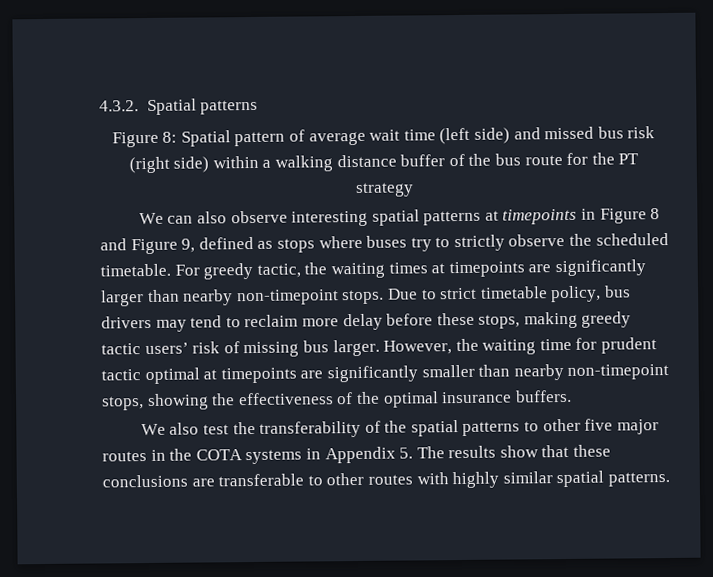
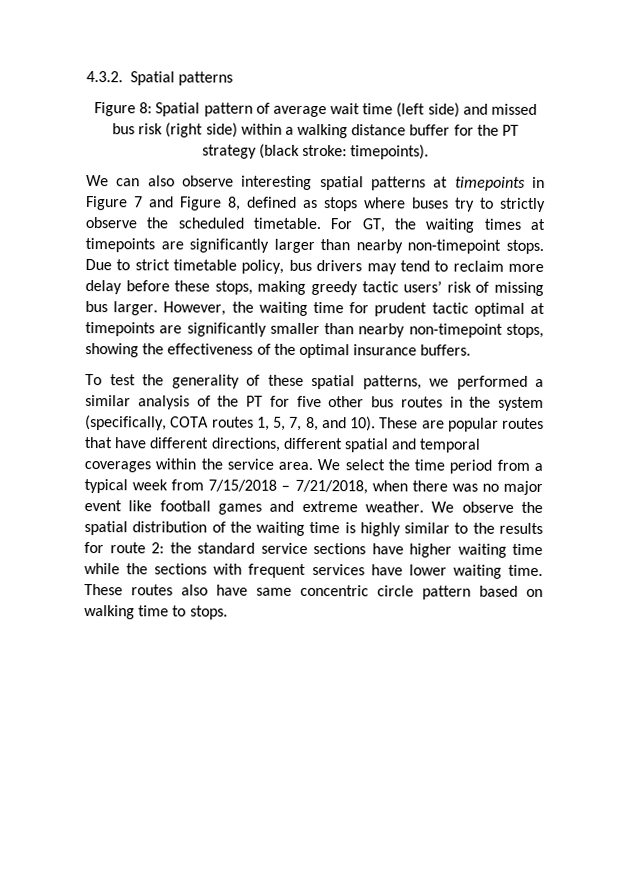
- Figure 8: Spatial pattern of average wait time (left side) and missed bus risk (right side) within a walking distance buffer of the bus route for the PT strategy
+ Figure 8: Spatial pattern of average wait time (left side) and missed bus risk (right side) within a walking distance buffer for the PT strategy (black stroke: timepoints).
- We can also observe interesting spatial patterns at timepoints in Figure 8 and Figure 9, defined as stops where buses try to strictly observe the scheduled timetable.
+ We can also observe interesting spatial patterns at timepoints in Figure 7 and Figure 8, defined as stops where buses try to strictly observe the scheduled timetable.
- For greedy tactic, the waiting times at timepoints are significantly larger than nearby non-timepoint stops.
+ For GT, the waiting times at timepoints are significantly larger than nearby non-timepoint stops.
- We also test the transferability of the spatial patterns to other five major routes in the COTA systems in Appendix 5. The results show that these conclusions are transferable to other routes with highly similar spatial patterns.
+ To test the generality of these spatial patterns, we performed a similar analysis of the PT for five other bus routes in the system (specifically, COTA routes 1, 5, 7, 8, and 10). These are popular routes that have different directions, different spatial and temporal coverages within the service area. We select the time period from a typical week from 7/15/2018 – 7/21/2018, when there was no major event like football games and extreme weather. We observe the spatial distribution of the waiting time is highly similar to the results for route 2: the standard service sections have higher waiting time while the sections with frequent services have lower waiting time. These routes also have same concentric circle pattern based on walking time to stops.

